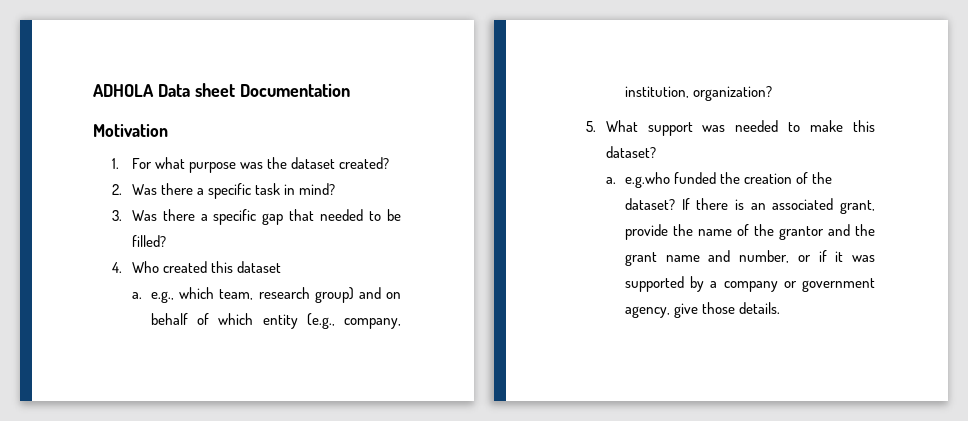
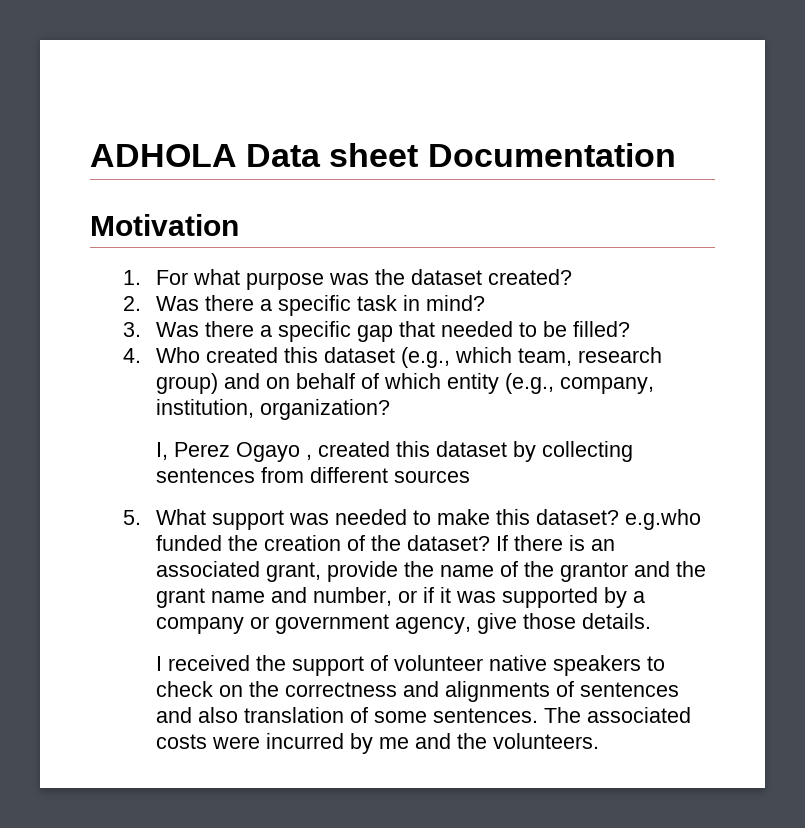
- 4. Who created this dataset
- a. e.g., which team, research group) and on behalf of which entity (e.g., company, institution, organization?
+ 4. Who created this dataset (e.g., which team, research group) and on behalf of which entity (e.g., company, institution, organization?
+ I, Perez Ogayo , created this dataset by collecting sentences from different sources
- 5. What support was needed to make this dataset?
- a. e.g.who funded the creation of the dataset?
+ 5. What support was needed to make this dataset? e.g.who funded the creation of the dataset?
+ I received the support of volunteer native speakers to check on the correctness and alignments of sentences and also translation of some sentences. The associated costs were incurred by me and the volunteers.

